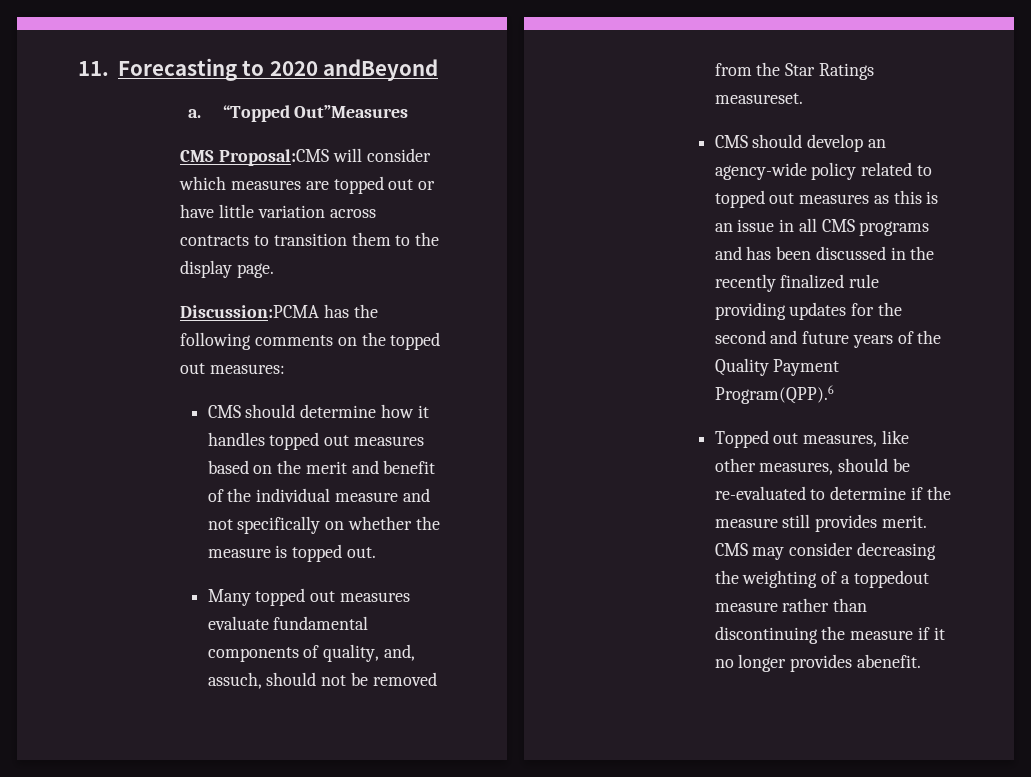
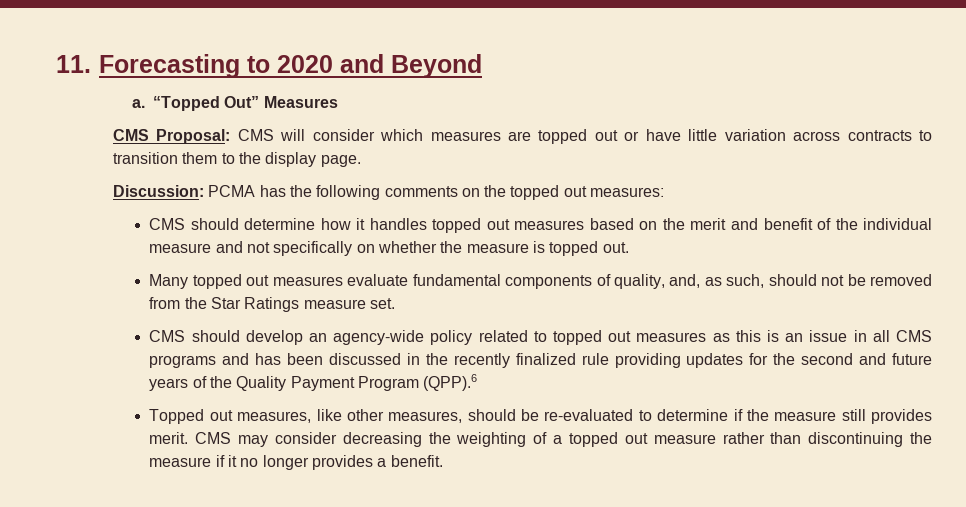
- 11. Forecasting to 2020 andBeyond
+ 11. Forecasting to 2020 and Beyond
- “Topped Out”Measures
- CMS Proposal:CMS will consider which measures are topped out or have little variation across contracts to transition them to the display page.
+ “Topped Out” Measures
+ CMS Proposal: CMS will consider which measures are topped out or have little variation across contracts to transition them to the display page.
- Discussion:PCMA has the following comments on the topped out measures:
+ Discussion: PCMA has the following comments on the topped out measures:
- Many topped out measures evaluate fundamental components of quality, and, assuch, should not be removed from the Star Ratings measureset.
+ Many topped out measures evaluate fundamental components of quality, and, as such, should not be removed from the Star Ratings measure set.
- CMS should develop an agency-wide policy related to topped out measures as this is an issue in all CMS programs and has been discussed in the recently finalized rule providing updates for the second and future years of the Quality Payment Program(QPP).6
+ CMS should develop an agency-wide policy related to topped out measures as this is an issue in all CMS programs and has been discussed in the recently finalized rule providing updates for the second and future years of the Quality Payment Program (QPP).6
- CMS may consider decreasing the weighting of a toppedout measure rather than discontinuing the measure if it no longer provides abenefit.
+ CMS may consider decreasing the weighting of a topped out measure rather than discontinuing the measure if it no longer provides a benefit.

